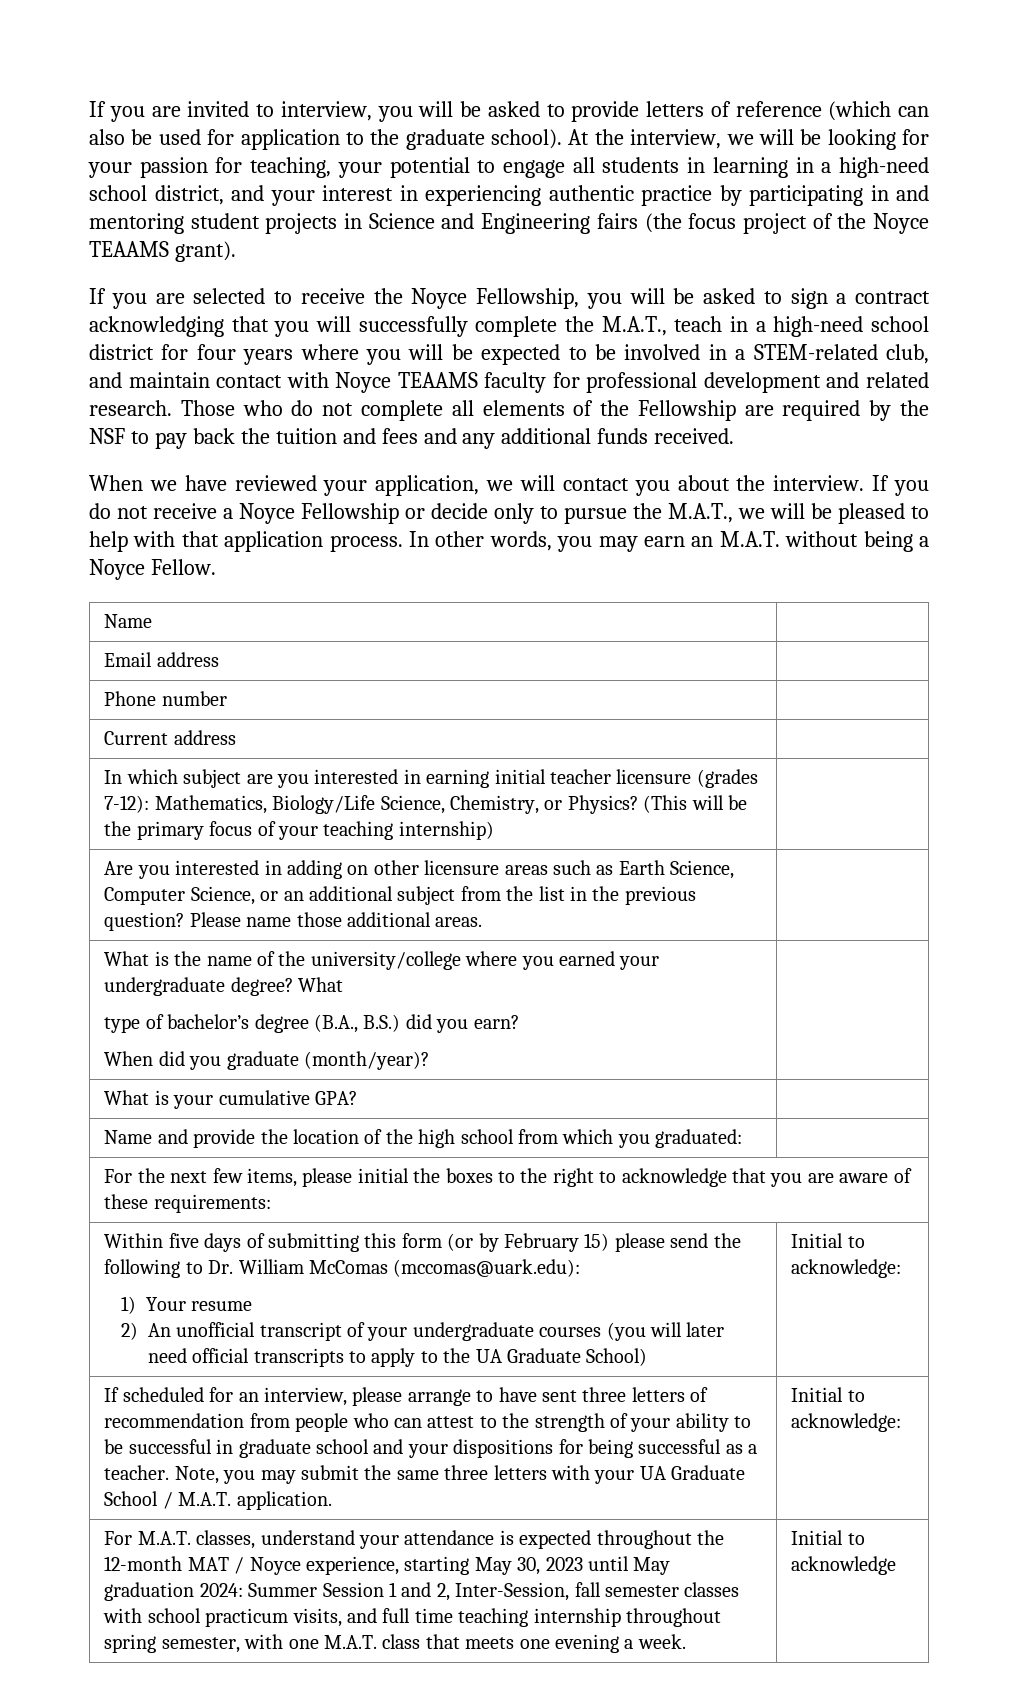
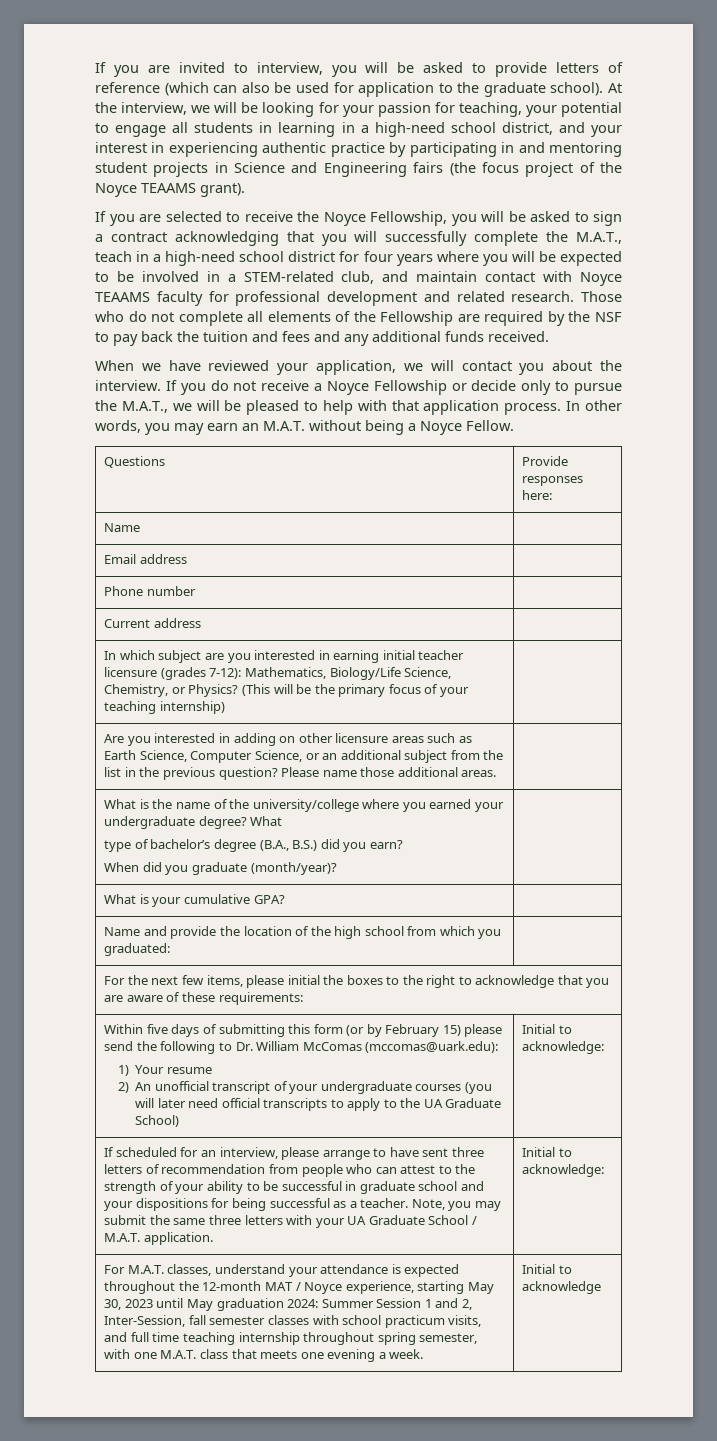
+ Questions | Provide responses here:

